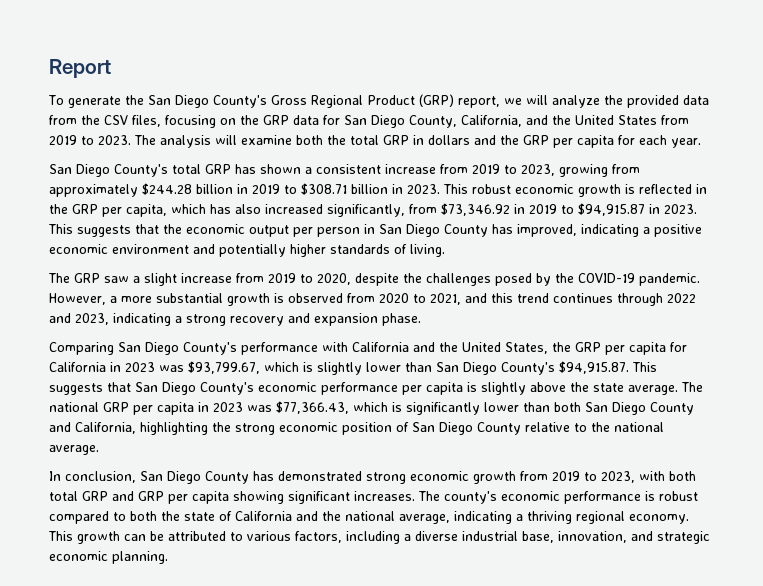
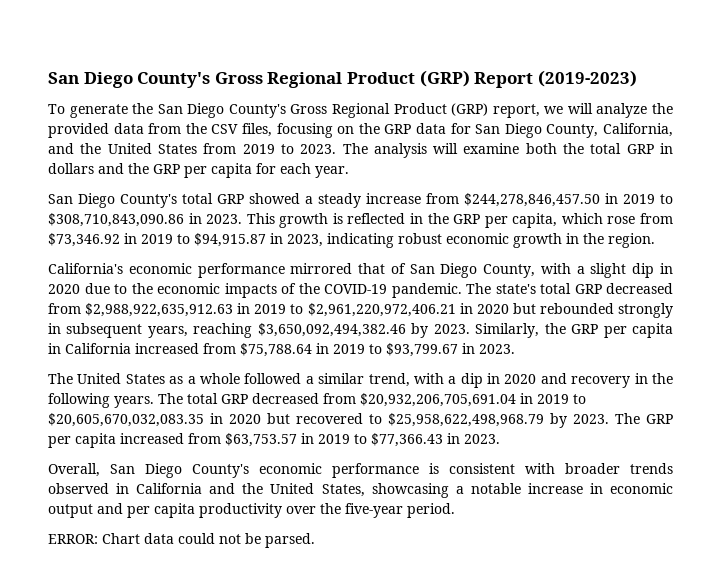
- Report
+ San Diego County's Gross Regional Product (GRP) Report (2019-2023)
- San Diego County's total GRP has shown a consistent increase from 2019 to 2023, growing from approximately $244.28 billion in 2019 to $308.71 billion in 2023. This robust economic growth is reflected in the GRP per capita, which has also increased significantly, from $73,346.92 in 2019 to $94,915.87 in 2023. This suggests that the economic output per person in San Diego County has improved, indicating a positive economic environment and potentially higher standards of living.
- The GRP saw a slight increase from 2019 to 2020, despite the challenges posed by the COVID-19 pandemic. However, a more substantial growth is observed from 2020 to 2021, and this trend continues through 2022 and 2023, indicating a strong recovery and expansion phase.
- Comparing San Diego County's performance with California and the United States, the GRP per capita for California in 2023 was $93,799.67, which is slightly lower than San Diego County's $94,915.87. This suggests that San Diego County's economic performance per capita is slightly above the state average. The national GRP per capita in 2023 was $77,366.43, which is significantly lower than both San Diego County and California, highlighting the strong economic position of San Diego County relative to the national average.
- In conclusion, San Diego County has demonstrated strong economic growth from 2019 to 2023, with both total GRP and GRP per capita showing significant increases. The county's economic performance is robust compared to both the state of California and the national average, indicating a thriving regional economy. This growth can be attributed to various factors, including a diverse industrial base, innovation, and strategic economic planning.
+ San Diego County's total GRP showed a steady increase from $244,278,846,457.50 in 2019 to $308,710,843,090.86 in 2023. This growth is reflected in the GRP per capita, which rose from $73,346.92 in 2019 to $94,915.87 in 2023, indicating robust economic growth in the region.
+ California's economic performance mirrored that of San Diego County, with a slight dip in 2020 due to the economic impacts of the COVID-19 pandemic. The state's total GRP decreased from $2,988,922,635,912.63 in 2019 to $2,961,220,972,406.21 in 2020 but rebounded strongly in subsequent years, reaching $3,650,092,494,382.46 by 2023. Similarly, the GRP per capita in California increased from $75,788.64 in 2019 to $93,799.67 in 2023.
+ The United States as a whole followed a similar trend, with a dip in 2020 and recovery in the following years. The total GRP decreased from $20,932,206,705,691.04 in 2019 to $20,605,670,032,083.35 in 2020 but recovered to $25,958,622,498,968.79 by 2023. The GRP per capita increased from $63,753.57 in 2019 to $77,366.43 in 2023.
+ Overall, San Diego County's economic performance is consistent with broader trends observed in California and the United States, showcasing a notable increase in economic output and per capita productivity over the five-year period.
+ ERROR: Chart data could not be parsed.

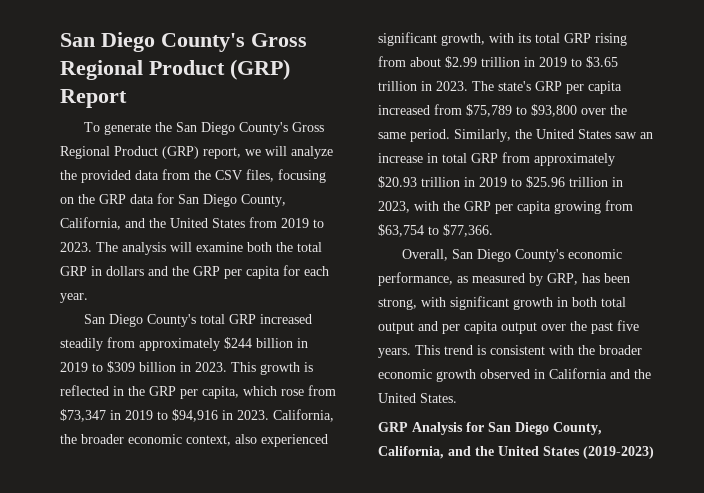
- San Diego County's Gross Regional Product (GRP) Report (2019-2023)
+ San Diego County's Gross Regional Product (GRP) Report
- San Diego County's total GRP showed a steady increase from $244,278,846,457.50 in 2019 to $308,710,843,090.86 in 2023.
+ San Diego County's total GRP increased steadily from approximately $244 billion in 2019 to $309 billion in 2023.
- This growth is reflected in the GRP per capita, which rose from $73,346.92 in 2019 to $94,915.87 in 2023, indicating robust economic growth in the region.
- California's economic performance mirrored that of San Diego County, with a slight dip in 2020 due to the economic impacts of the COVID-19 pandemic. The state's total GRP decreased from $2,988,922,635,912.63 in 2019 to $2,961,220,972,406.21 in 2020 but rebounded strongly in subsequent years, reaching $3,650,092,494,382.46 by 2023. Similarly, the GRP per capita in California increased from $75,788.64 in 2019 to $93,799.67 in 2023.
- The United States as a whole followed a similar trend, with a dip in 2020 and recovery in the following years. The total GRP decreased from $20,932,206,705,691.04 in 2019 to $20,605,670,032,083.35 in 2020 but recovered to $25,958,622,498,968.79 by 2023. The GRP per capita increased from $63,753.57 in 2019 to $77,366.43 in 2023.
+ This growth is reflected in the GRP per capita, which rose from $73,347 in 2019 to $94,916 in 2023. California, the broader economic context, also experienced significant growth, with its total GRP rising from about $2.99 trillion in 2019 to $3.65 trillion in 2023. The state's GRP per capita increased from $75,789 to $93,800 over the same period. Similarly, the United States saw an increase in total GRP from approximately $20.93 trillion in 2019 to $25.96 trillion in 2023, with the GRP per capita growing from $63,754 to $77,366.
- Overall, San Diego County's economic performance is consistent with broader trends observed in California and the United States, showcasing a notable increase in economic output and per capita productivity over the five-year period.
- ERROR: Chart data could not be parsed.
+ Overall, San Diego County's economic performance, as measured by GRP, has been strong, with significant growth in both total output and per capita output over the past five years. This trend is consistent with the broader economic growth observed in California and the United States.
+ GRP Analysis for San Diego County, California, and the United States (2019-2023)

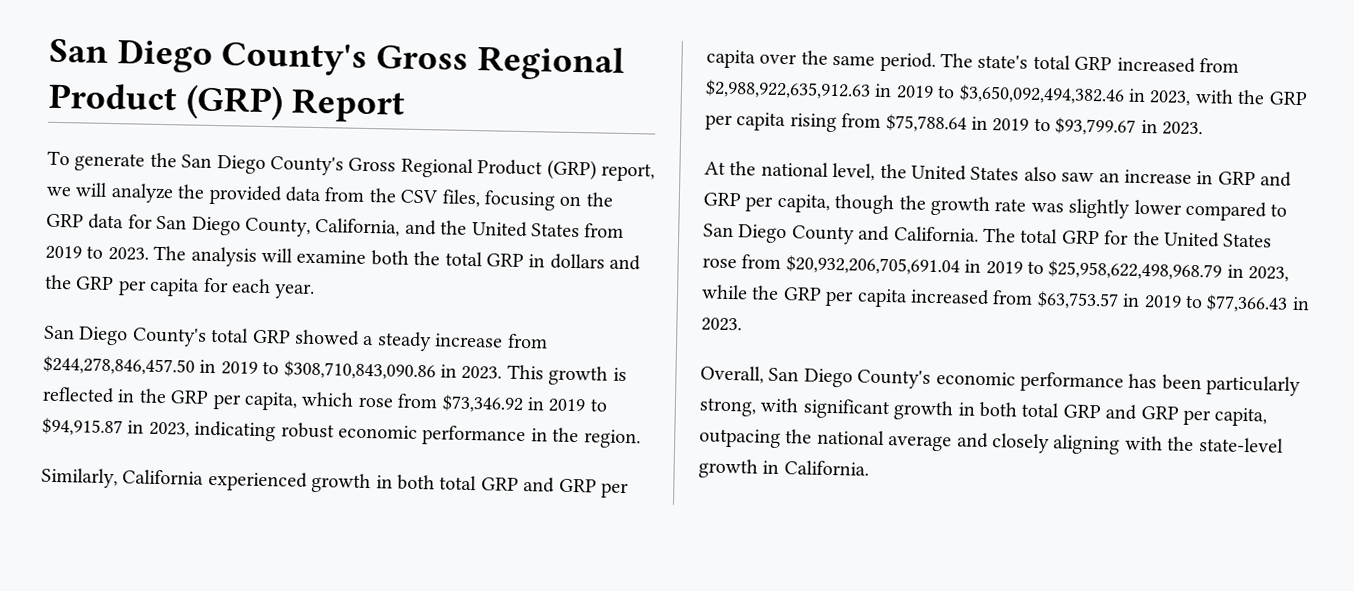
- San Diego County's total GRP increased steadily from approximately $244 billion in 2019 to $309 billion in 2023.
+ San Diego County's total GRP showed a steady increase from $244,278,846,457.50 in 2019 to $308,710,843,090.86 in 2023.
- This growth is reflected in the GRP per capita, which rose from $73,347 in 2019 to $94,916 in 2023. California, the broader economic context, also experienced significant growth, with its total GRP rising from about $2.99 trillion in 2019 to $3.65 trillion in 2023. The state's GRP per capita increased from $75,789 to $93,800 over the same period. Similarly, the United States saw an increase in total GRP from approximately $20.93 trillion in 2019 to $25.96 trillion in 2023, with the GRP per capita growing from $63,754 to $77,366.
+ This growth is reflected in the GRP per capita, which rose from $73,346.92 in 2019 to $94,915.87 in 2023, indicating robust economic performance in the region.
+ Similarly, California experienced growth in both total GRP and GRP per capita over the same period. The state's total GRP increased from $2,988,922,635,912.63 in 2019 to $3,650,092,494,382.46 in 2023, with the GRP per capita rising from $75,788.64 in 2019 to $93,799.67 in 2023.
+ At the national level, the United States also saw an increase in GRP and GRP per capita, though the growth rate was slightly lower compared to San Diego County and California. The total GRP for the United States rose from $20,932,206,705,691.04 in 2019 to $25,958,622,498,968.79 in 2023, while the GRP per capita increased from $63,753.57 in 2019 to $77,366.43 in 2023.
- Overall, San Diego County's economic performance, as measured by GRP, has been strong, with significant growth in both total output and per capita output over the past five years. This trend is consistent with the broader economic growth observed in California and the United States.
- GRP Analysis for San Diego County, California, and the United States (2019-2023)
+ Overall, San Diego County's economic performance has been particularly strong, with significant growth in both total GRP and GRP per capita, outpacing the national average and closely aligning with the state-level growth in California.

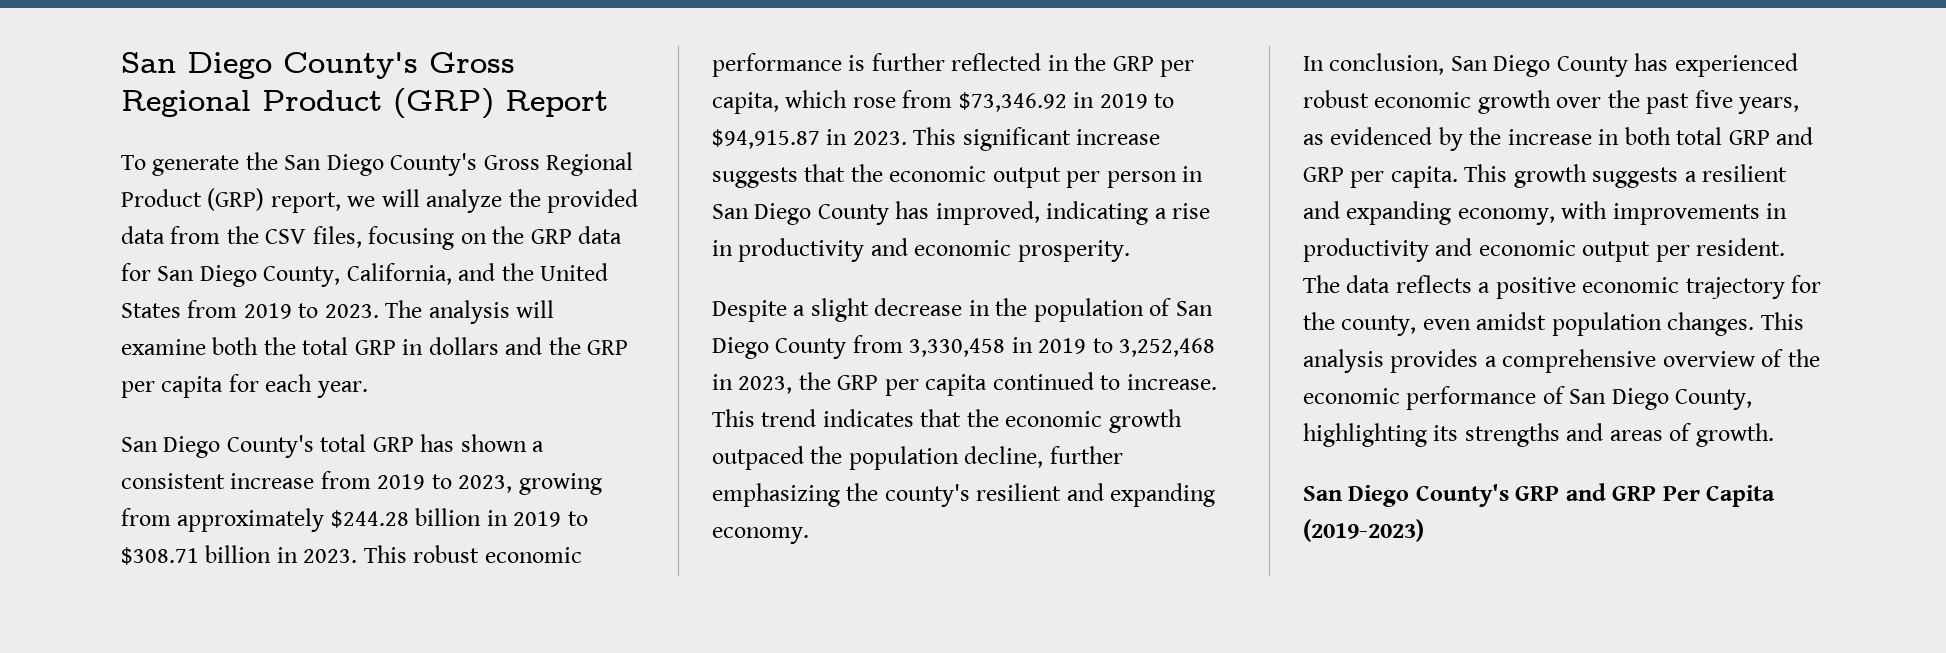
- San Diego County's total GRP showed a steady increase from $244,278,846,457.50 in 2019 to $308,710,843,090.86 in 2023. This growth is reflected in the GRP per capita, which rose from $73,346.92 in 2019 to $94,915.87 in 2023, indicating robust economic performance in the region.
- Similarly, California experienced growth in both total GRP and GRP per capita over the same period. The state's total GRP increased from $2,988,922,635,912.63 in 2019 to $3,650,092,494,382.46 in 2023, with the GRP per capita rising from $75,788.64 in 2019 to $93,799.67 in 2023.
- At the national level, the United States also saw an increase in GRP and GRP per capita, though the growth rate was slightly lower compared to San Diego County and California. The total GRP for the United States rose from $20,932,206,705,691.04 in 2019 to $25,958,622,498,968.79 in 2023, while the GRP per capita increased from $63,753.57 in 2019 to $77,366.43 in 2023.
- Overall, San Diego County's economic performance has been particularly strong, with significant growth in both total GRP and GRP per capita, outpacing the national average and closely aligning with the state-level growth in California.
+ San Diego County's total GRP has shown a consistent increase from 2019 to 2023, growing from approximately $244.28 billion in 2019 to $308.71 billion in 2023. This robust economic performance is further reflected in the GRP per capita, which rose from $73,346.92 in 2019 to $94,915.87 in 2023. This significant increase suggests that the economic output per person in San Diego County has improved, indicating a rise in productivity and economic prosperity.
+ Despite a slight decrease in the population of San Diego County from 3,330,458 in 2019 to 3,252,468 in 2023, the GRP per capita continued to increase. This trend indicates that the economic growth outpaced the population decline, further emphasizing the county's resilient and expanding economy.
+ In conclusion, San Diego County has experienced robust economic growth over the past five years, as evidenced by the increase in both total GRP and GRP per capita. This growth suggests a resilient and expanding economy, with improvements in productivity and economic output per resident. The data reflects a positive economic trajectory for the county, even amidst population changes. This analysis provides a comprehensive overview of the economic performance of San Diego County, highlighting its strengths and areas of growth.
+ San Diego County's GRP and GRP Per Capita (2019-2023)

